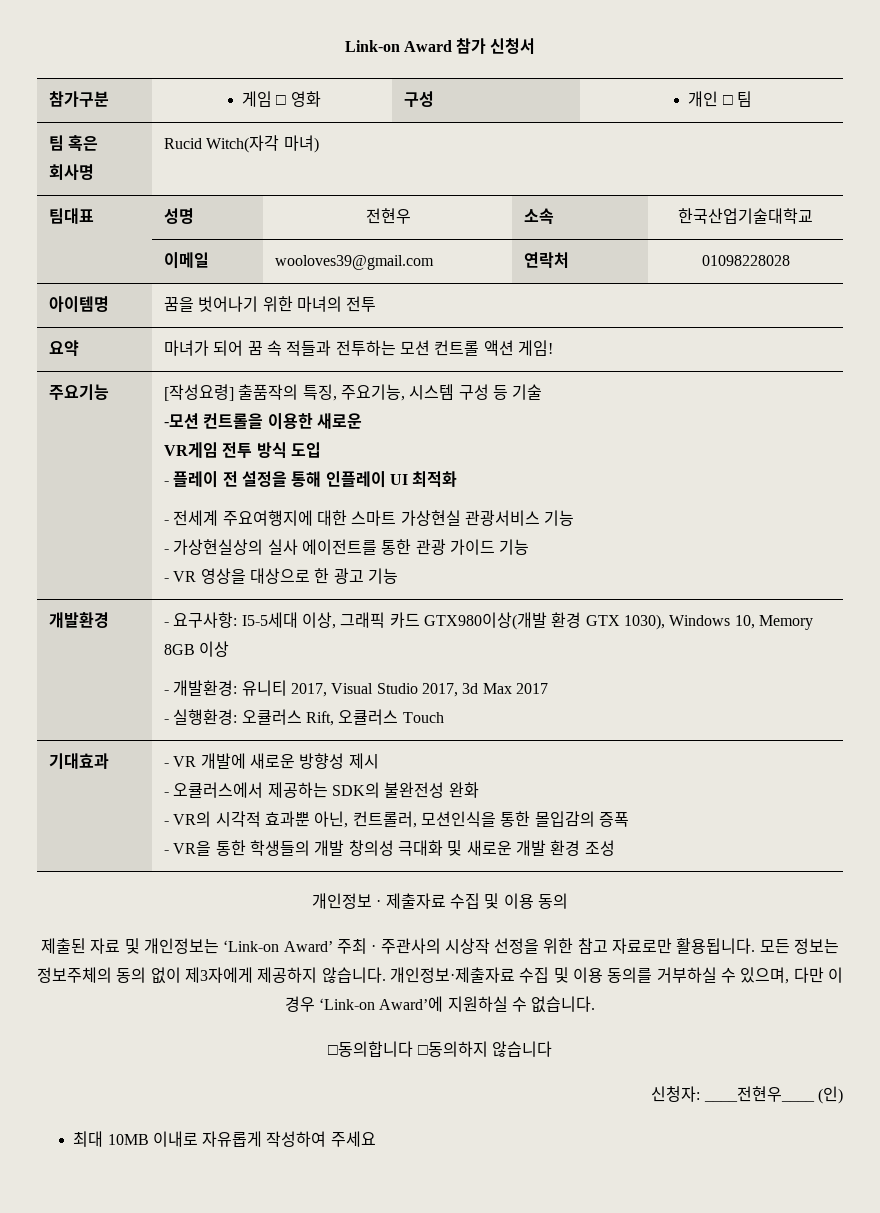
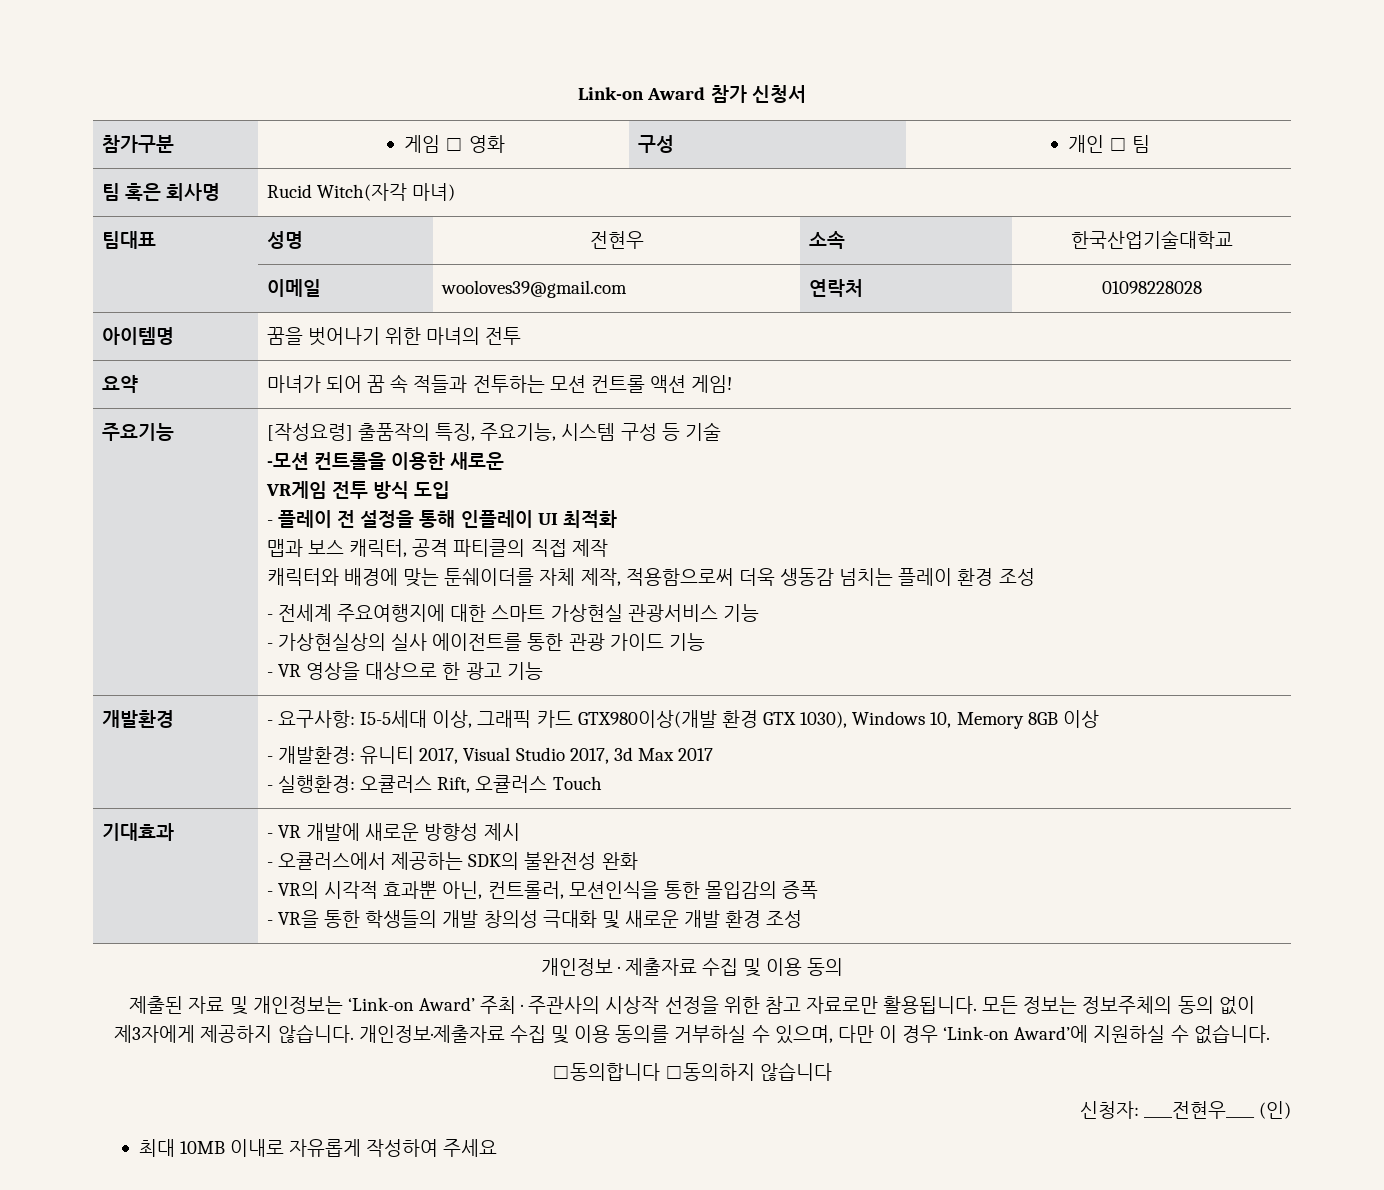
+ 맵과 보스 캐릭터, 공격 파티클의 직접 제작
+ 캐릭터와 배경에 맞는 툰쉐이더를 자체 제작, 적용함으로써 더욱 생동감 넘치는 플레이 환경 조성

